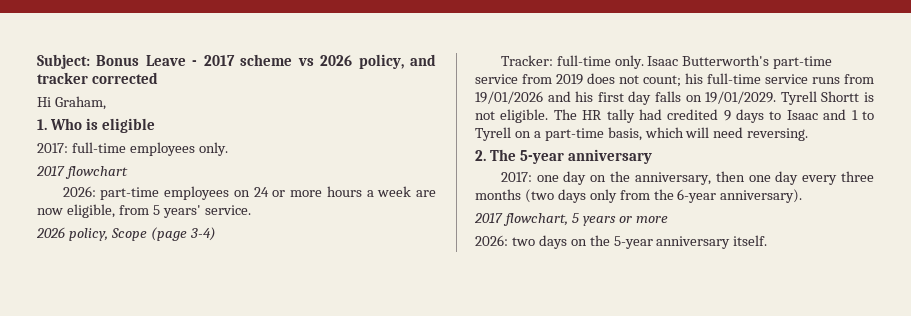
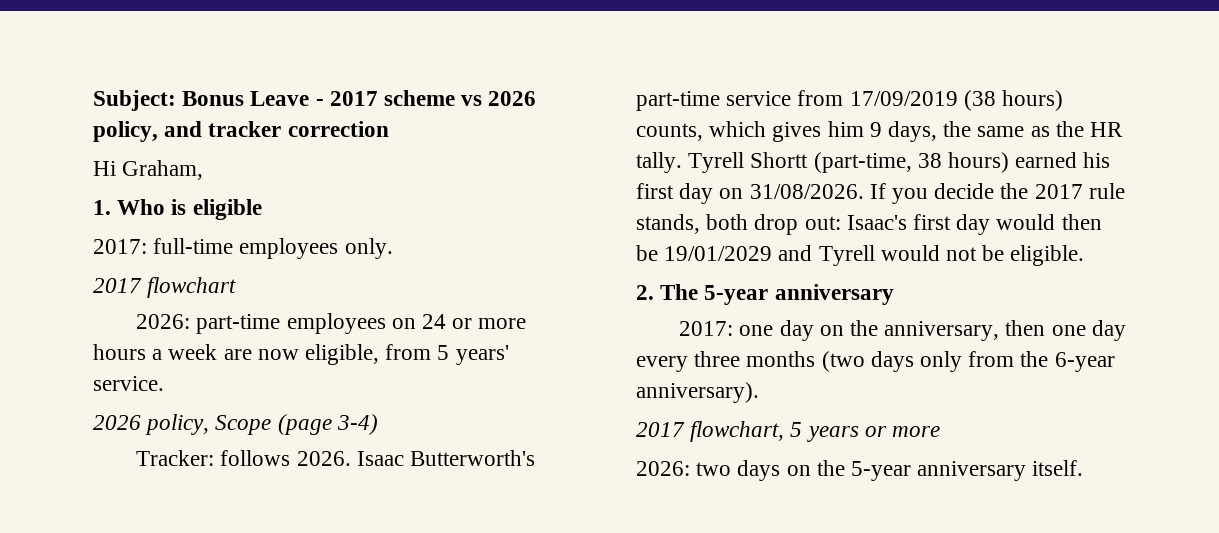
- Subject: Bonus Leave - 2017 scheme vs 2026 policy, and tracker corrected
+ Subject: Bonus Leave - 2017 scheme vs 2026 policy, and tracker correction
- Tracker: full-time only.
+ Tracker: follows 2026.
- Isaac Butterworth's part-time service from 2019 does not count; his full-time service runs from 19/01/2026 and his first day falls on 19/01/2029. Tyrell Shortt is not eligible. The HR tally had credited 9 days to Isaac and 1 to Tyrell on a part-time basis, which will need reversing.
+ Isaac Butterworth's part-time service from 17/09/2019 (38 hours) counts, which gives him 9 days, the same as the HR tally. Tyrell Shortt (part-time, 38 hours) earned his first day on 31/08/2026. If you decide the 2017 rule stands, both drop out: Isaac's first day would then be 19/01/2029 and Tyrell would not be eligible.

